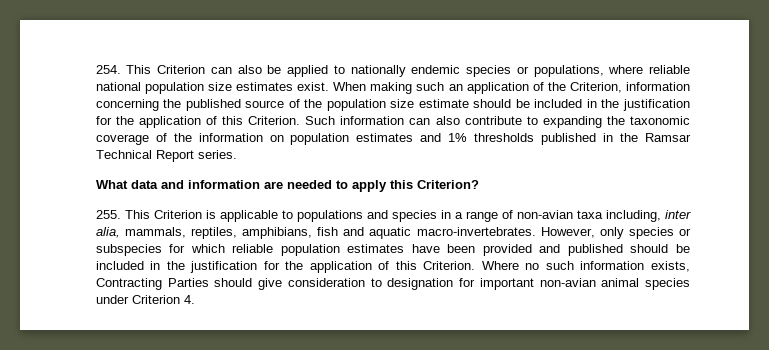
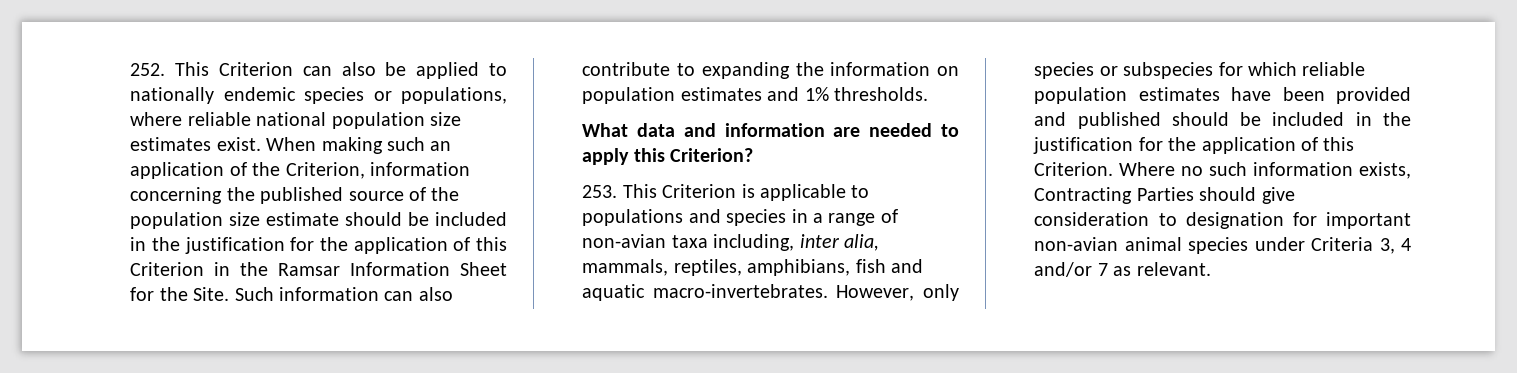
- 254. This Criterion can also be applied to nationally endemic species or populations, where reliable national population size estimates exist.
+ 252. This Criterion can also be applied to nationally endemic species or populations, where reliable national population size estimates exist.
- When making such an application of the Criterion, information concerning the published source of the population size estimate should be included in the justification for the application of this Criterion.
+ When making such an application of the Criterion, information concerning the published source of the population size estimate should be included in the justification for the application of this Criterion in the Ramsar Information Sheet for the Site.
- Such information can also contribute to expanding the taxonomic coverage of the information on population estimates and 1% thresholds published in the Ramsar Technical Report series.
+ Such information can also contribute to expanding the information on population estimates and 1% thresholds.
- 255. This Criterion is applicable to populations and species in a range of non-avian taxa including, inter alia, mammals, reptiles, amphibians, fish and aquatic macro-invertebrates.
+ 253. This Criterion is applicable to populations and species in a range of non-avian taxa including, inter alia, mammals, reptiles, amphibians, fish and aquatic macro-invertebrates.
- Where no such information exists, Contracting Parties should give consideration to designation for important non-avian animal species under Criterion 4.
+ Where no such information exists, Contracting Parties should give consideration to designation for important non-avian animal species under Criteria 3, 4 and/or 7 as relevant.

